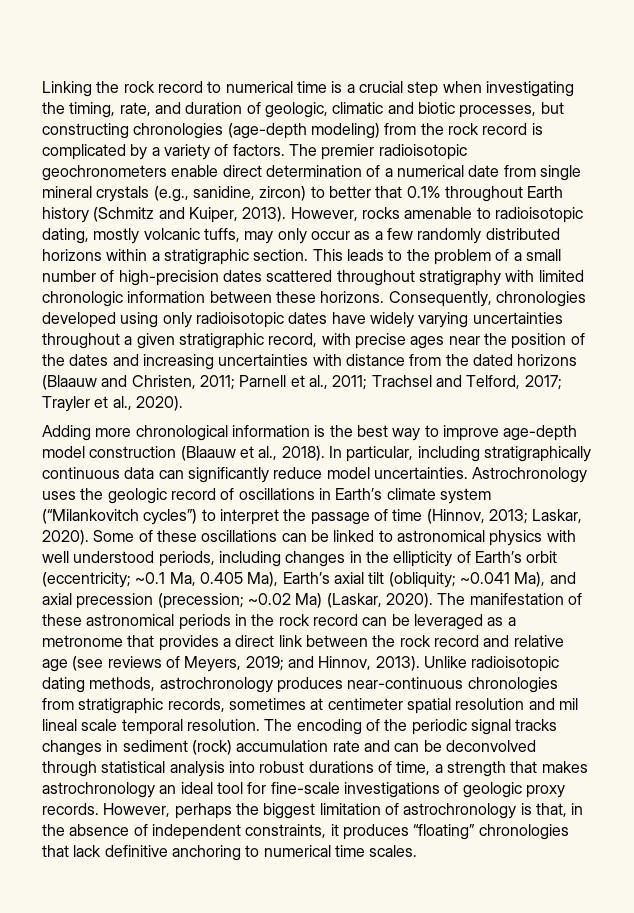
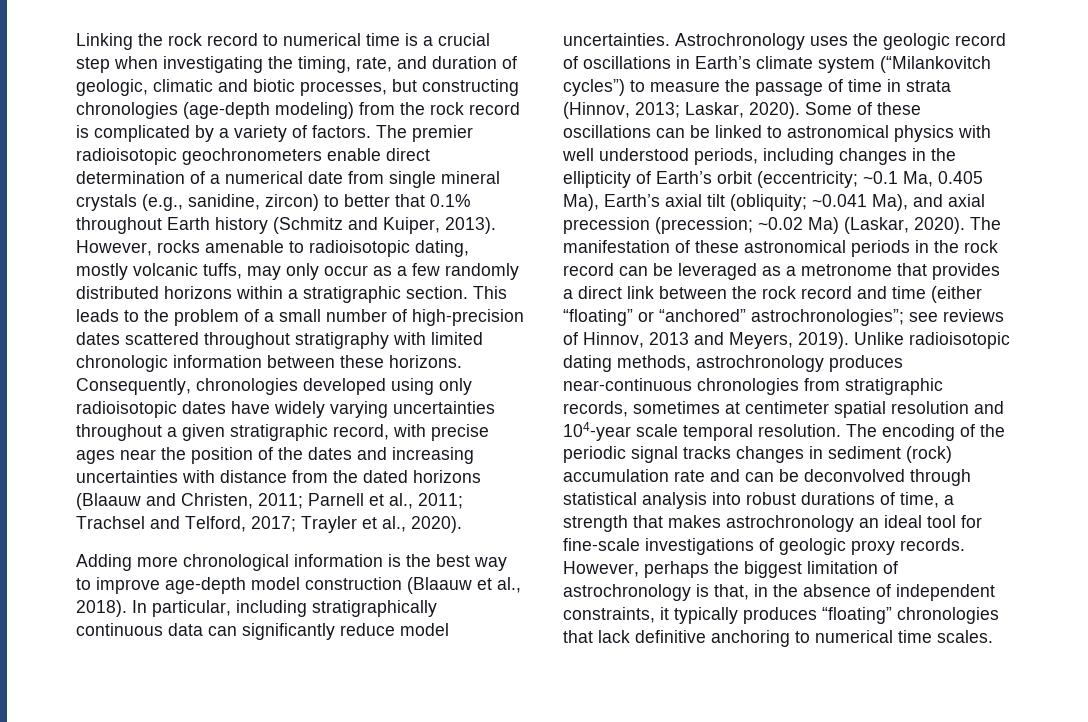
- Astrochronology uses the geologic record of oscillations in Earth’s climate system (“Milankovitch cycles”) to interpret the passage of time (Hinnov, 2013; Laskar, 2020).
+ Astrochronology uses the geologic record of oscillations in Earth’s climate system (“Milankovitch cycles”) to measure the passage of time in strata (Hinnov, 2013; Laskar, 2020).
- The manifestation of these astronomical periods in the rock record can be leveraged as a metronome that provides a direct link between the rock record and relative age (see reviews of Meyers, 2019; and Hinnov, 2013).
+ The manifestation of these astronomical periods in the rock record can be leveraged as a metronome that provides a direct link between the rock record and time (either “floating” or “anchored” astrochronologies”; see reviews of Hinnov, 2013 and Meyers, 2019).
- Unlike radioisotopic dating methods, astrochronology produces near-continuous chronologies from stratigraphic records, sometimes at centimeter spatial resolution and mil lineal scale temporal resolution.
+ Unlike radioisotopic dating methods, astrochronology produces near-continuous chronologies from stratigraphic records, sometimes at centimeter spatial resolution and 104-year scale temporal resolution.
- However, perhaps the biggest limitation of astrochronology is that, in the absence of independent constraints, it produces “floating” chronologies that lack definitive anchoring to numerical time scales.
+ However, perhaps the biggest limitation of astrochronology is that, in the absence of independent constraints, it typically produces “floating” chronologies that lack definitive anchoring to numerical time scales.

